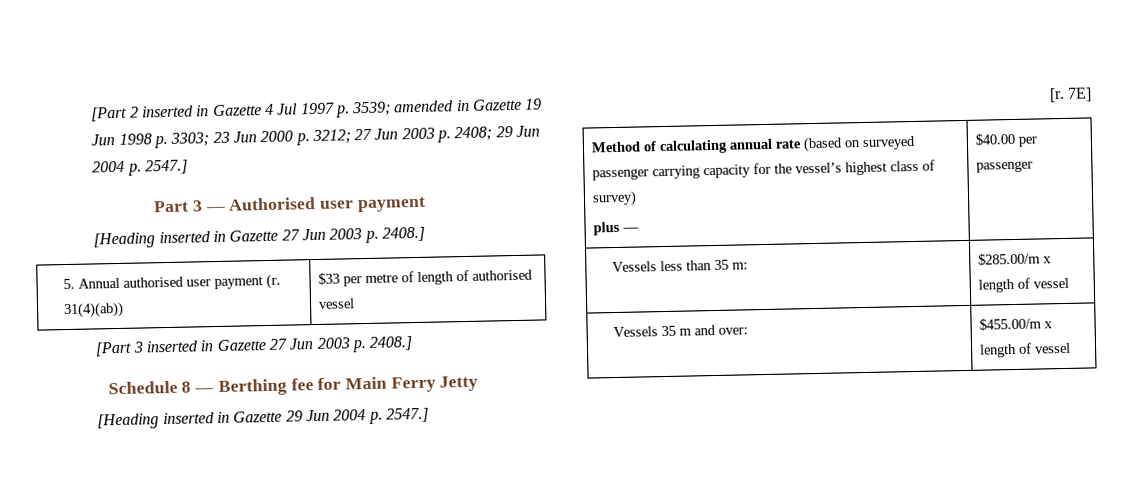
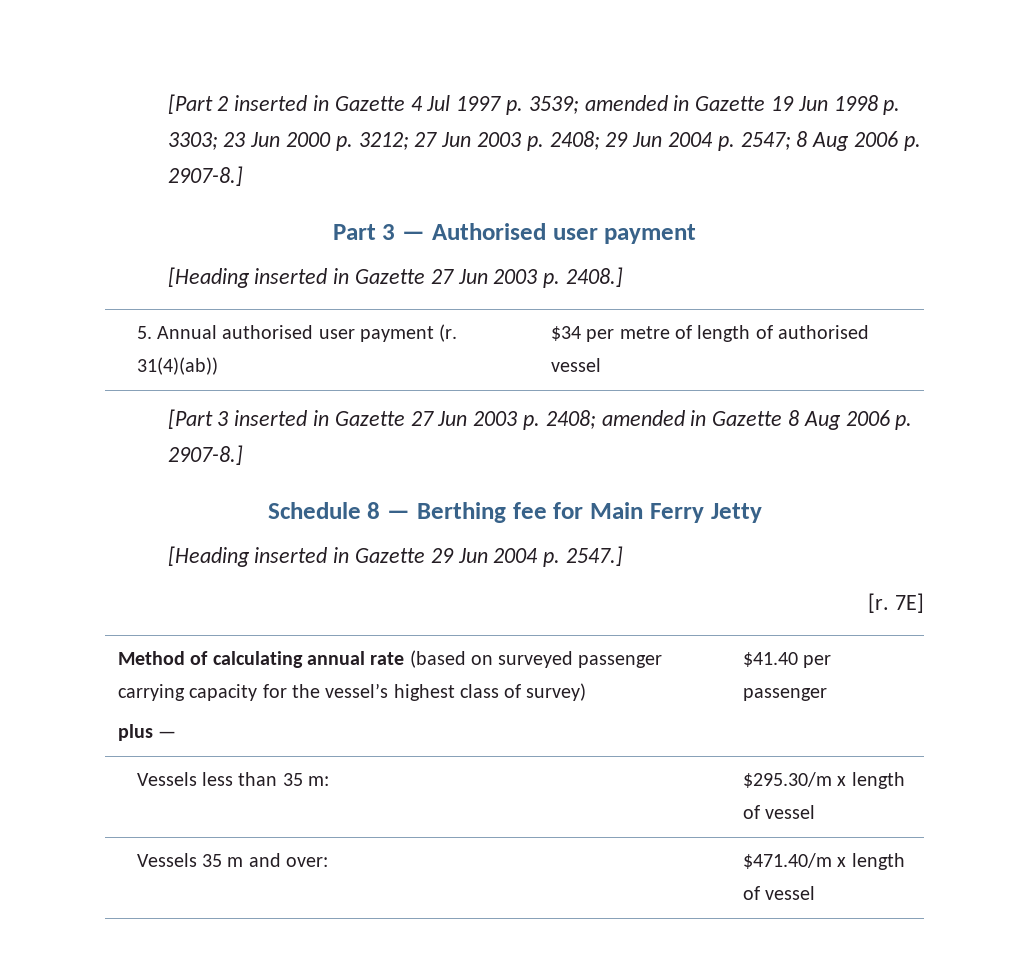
- [Part 2 inserted in Gazette 4 Jul 1997 p. 3539; amended in Gazette 19 Jun 1998 p. 3303; 23 Jun 2000 p. 3212; 27 Jun 2003 p. 2408; 29 Jun 2004 p. 2547.]
+ [Part 2 inserted in Gazette 4 Jul 1997 p. 3539; amended in Gazette 19 Jun 1998 p. 3303; 23 Jun 2000 p. 3212; 27 Jun 2003 p. 2408; 29 Jun 2004 p. 2547; 8 Aug 2006 p. 2907-8.]
- 5. Annual authorised user payment (r. 31(4)(ab)) | $33 per metre of length of authorised vessel
+ 5. Annual authorised user payment (r. 31(4)(ab)) | $34 per metre of length of authorised vessel
- [Part 3 inserted in Gazette 27 Jun 2003 p. 2408.]
+ [Part 3 inserted in Gazette 27 Jun 2003 p. 2408; amended in Gazette 8 Aug 2006 p. 2907-8.]
  Method of calculating annual rate (based on surveyed passenger carrying capacity for the vessel’s highest class of survey)
- plus — | $40.00 per passenger
+ plus — | $41.40 per passenger
- Vessels less than 35 m: | $285.00/m x length of vessel
+ Vessels less than 35 m: | $295.30/m x length of vessel
- Vessels 35 m and over: | $455.00/m x length of vessel
+ Vessels 35 m and over: | $471.40/m x length of vessel

